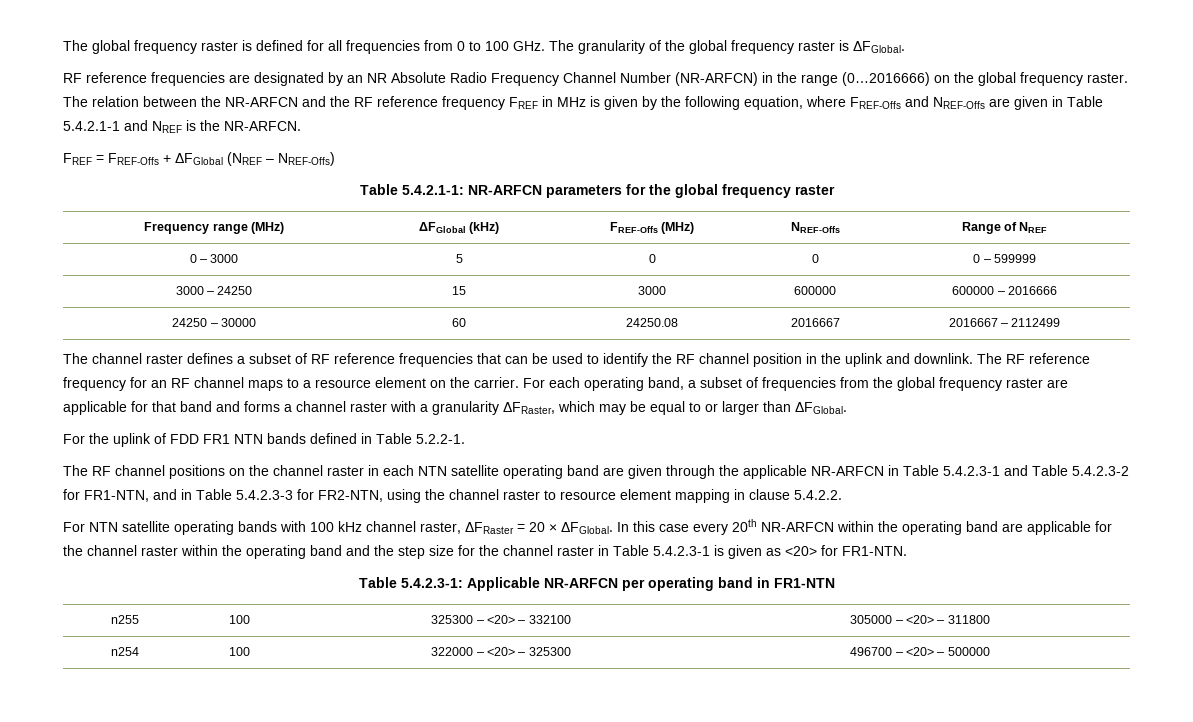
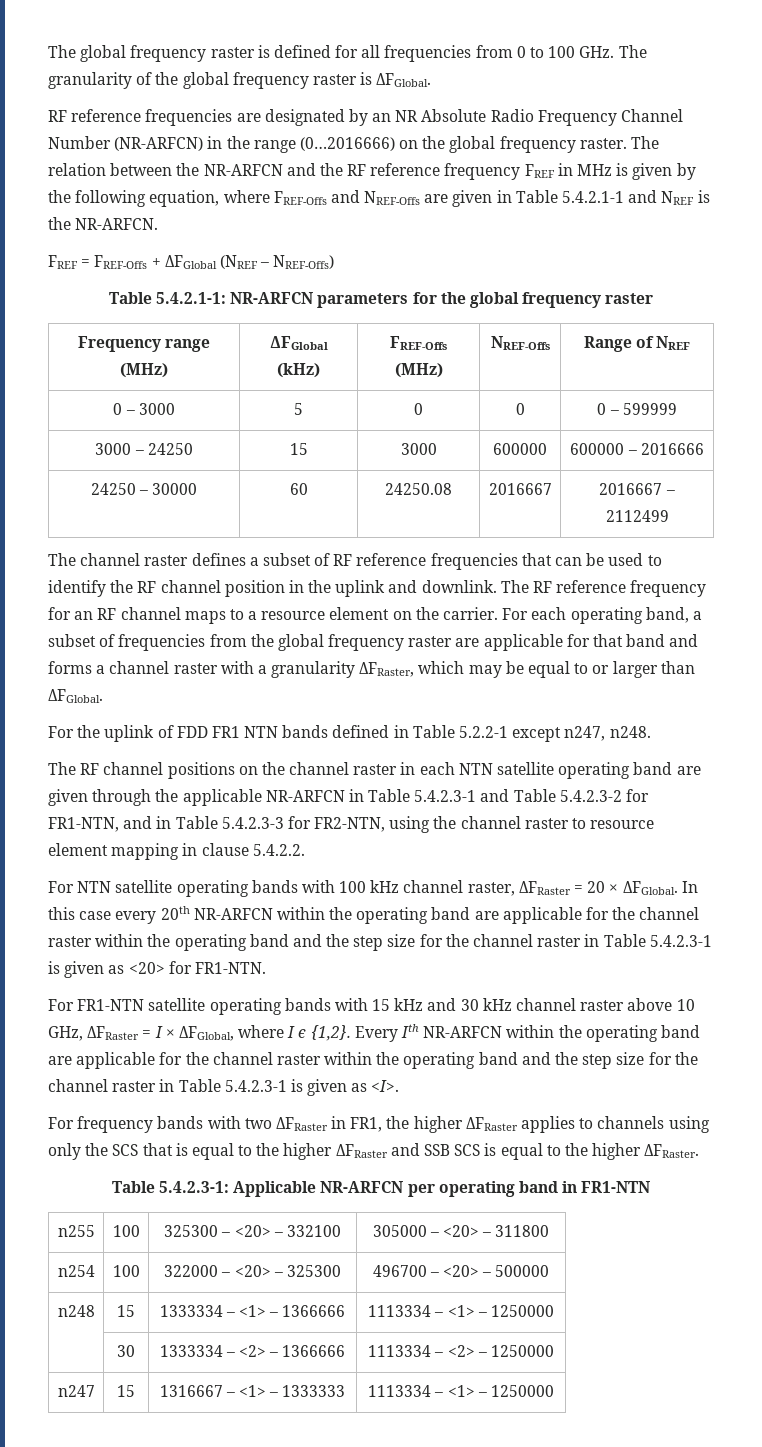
- For the uplink of FDD FR1 NTN bands defined in Table 5.2.2-1.
+ For the uplink of FDD FR1 NTN bands defined in Table 5.2.2-1 except n247, n248.
+ For FR1-NTN satellite operating bands with 15 kHz and 30 kHz channel raster above 10 GHz, ΔFRaster = I × ΔFGlobal, where I ϵ {1,2}. Every Ith NR-ARFCN within the operating band are applicable for the channel raster within the operating band and the step size for the channel raster in Table 5.4.2.3-1 is given as <I>.
+ For frequency bands with two ΔFRaster in FR1, the higher ΔFRaster applies to channels using only the SCS that is equal to the higher ΔFRaster and SSB SCS is equal to the higher ΔFRaster.
+ n248 | 15 | 1333334 – <1> – 1366666 | 1113334 – <1> – 1250000
+ | 30 | 1333334 – <2> – 1366666 | 1113334 – <2> – 1250000
+ n247 | 15 | 1316667 – <1> – 1333333 | 1113334 – <1> – 1250000

